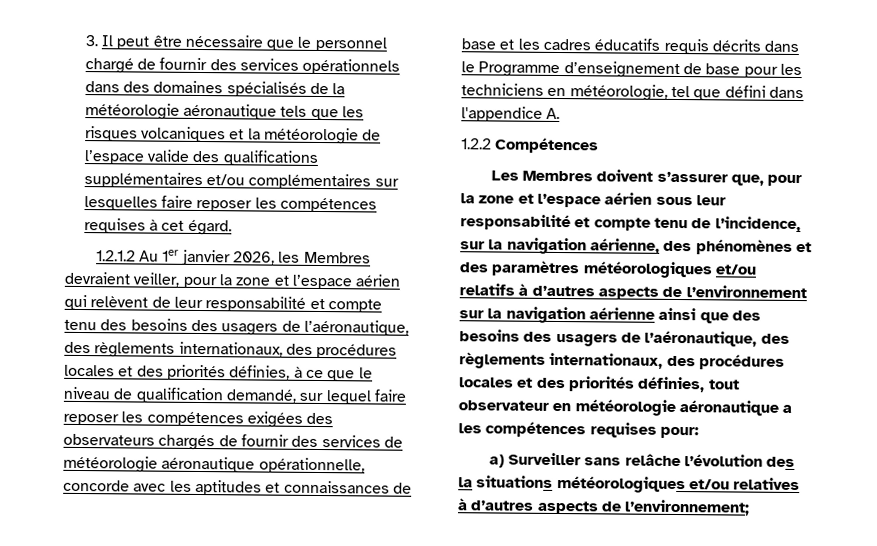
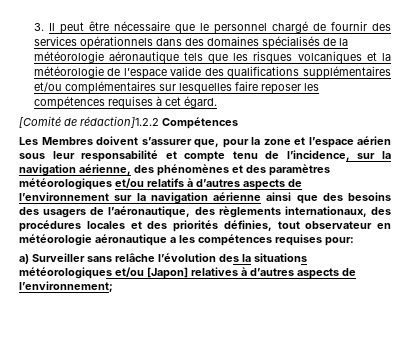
- 1.2.1.2 Au 1er janvier 2026, les Membres devraient veiller, pour la zone et l’espace aérien qui relèvent de leur responsabilité et compte tenu des besoins des usagers de l’aéronautique, des règlements internationaux, des procédures locales et des priorités définies, à ce que le niveau de qualification demandé, sur lequel faire reposer les compétences exigées des observateurs chargés de fournir des services de météorologie aéronautique opérationnelle, concorde avec les aptitudes et connaissances de base et les cadres éducatifs requis décrits dans le Programme d’enseignement de base pour les techniciens en météorologie, tel que défini dans l'appendice A.
- 1.2.2 Compétences
+ [Comité de rédaction]1.2.2 Compétences
- a) Surveiller sans relâche l’évolution des la situations météorologiques et/ou relatives à d’autres aspects de l’environnement;
+ a) Surveiller sans relâche l’évolution des la situations météorologiques et/ou [Japon] relatives à d’autres aspects de l’environnement;

